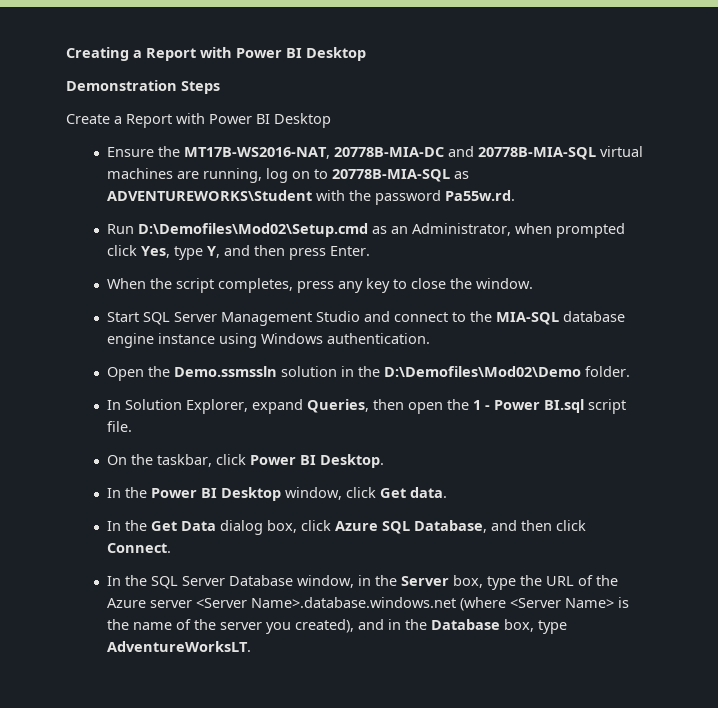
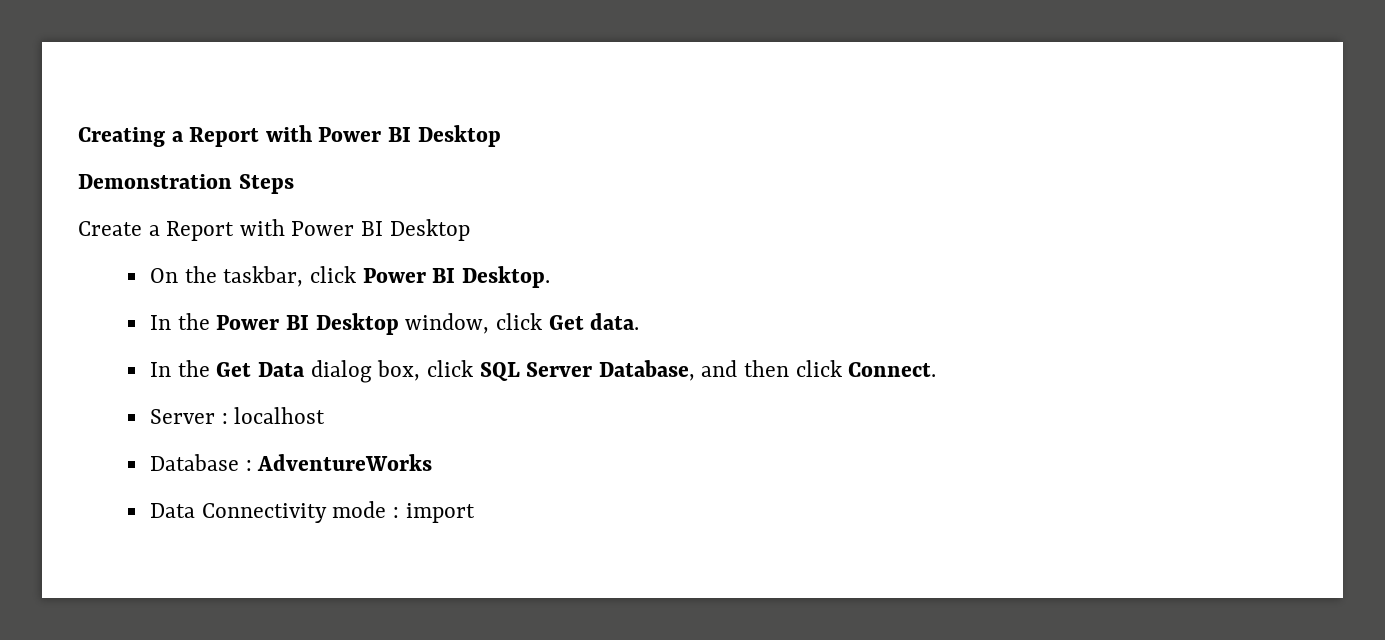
- Ensure the MT17B-WS2016-NAT, 20778B-MIA-DC and 20778B-MIA-SQL virtual machines are running, log on to 20778B-MIA-SQL as ADVENTUREWORKS\Student with the password Pa55w.rd.
- Run D:\Demofiles\Mod02\Setup.cmd as an Administrator, when prompted click Yes, type Y, and then press Enter.
- When the script completes, press any key to close the window.
- Start SQL Server Management Studio and connect to the MIA-SQL database engine instance using Windows authentication.
- Open the Demo.ssmssln solution in the D:\Demofiles\Mod02\Demo folder.
- In Solution Explorer, expand Queries, then open the 1 - Power BI.sql script file.
- In the Get Data dialog box, click Azure SQL Database, and then click Connect.
+ In the Get Data dialog box, click SQL Server Database, and then click Connect.
- In the SQL Server Database window, in the Server box, type the URL of the Azure server <Server Name>.database.windows.net (where <Server Name> is the name of the server you created), and in the Database box, type AdventureWorksLT.
+ Server : localhost
+ Database : AdventureWorks
+ Data Connectivity mode : import

